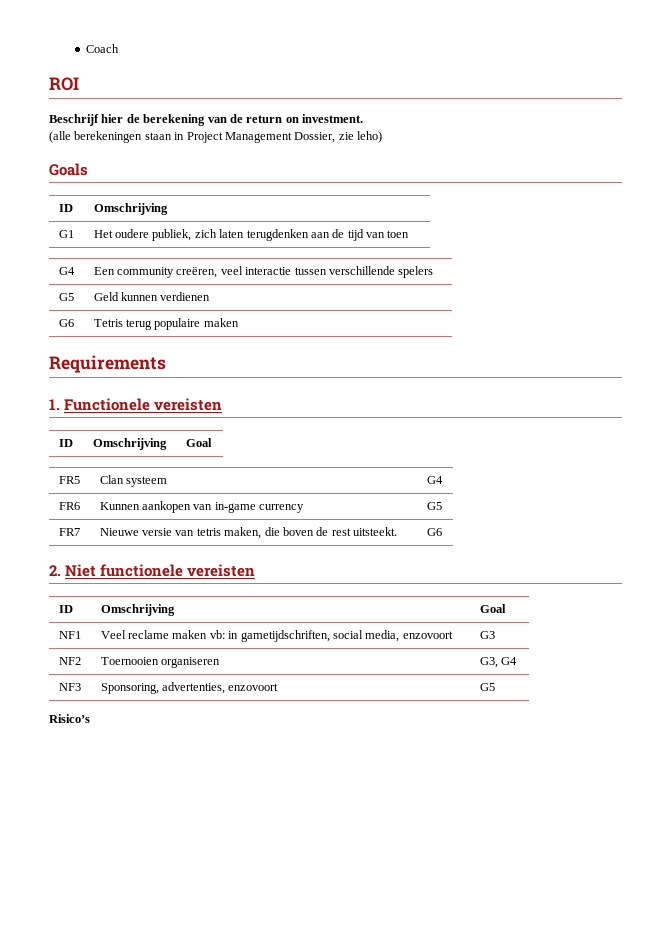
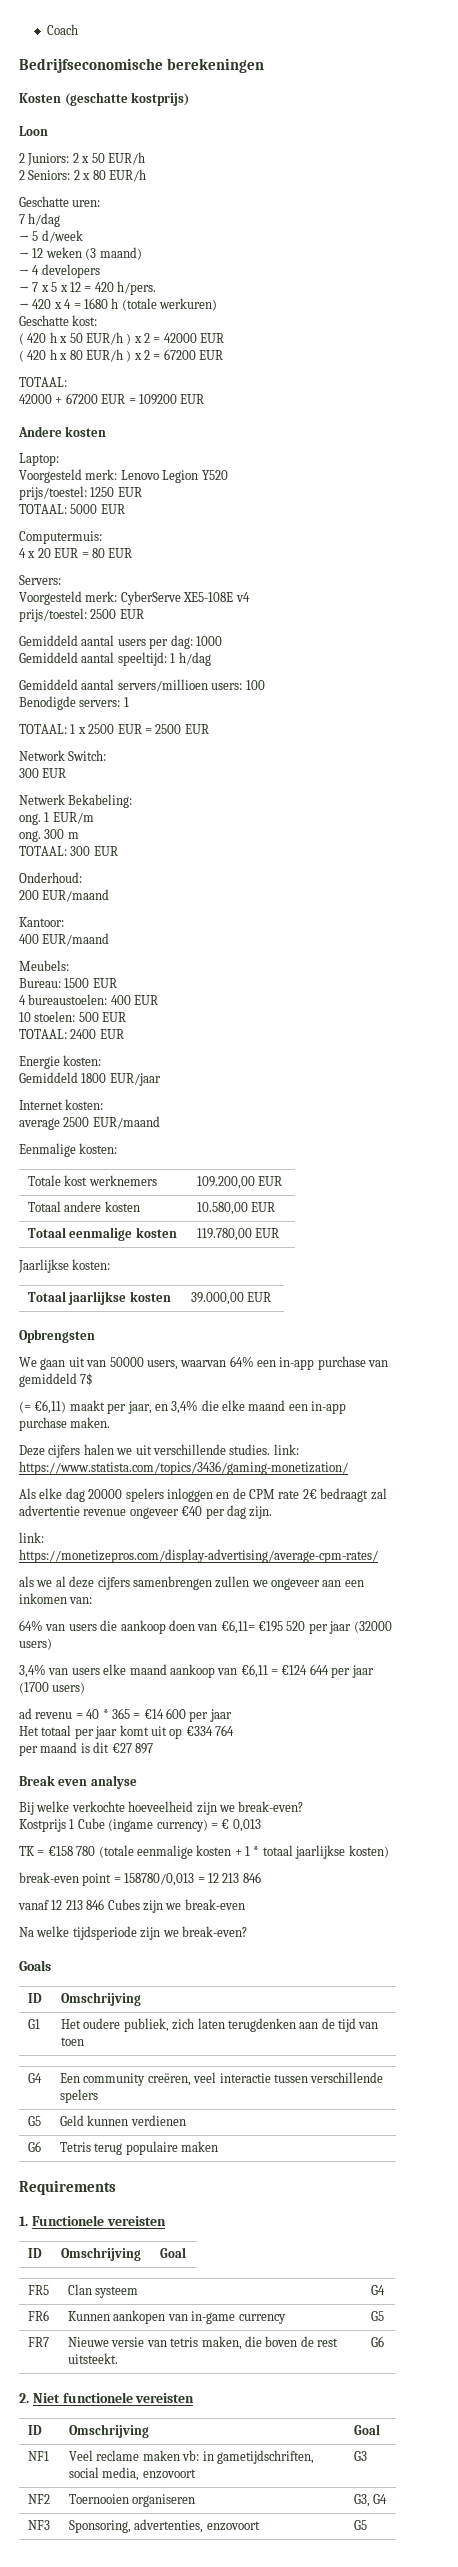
- ROI
- Beschrijf hier de berekening van de return on investment.
- (alle berekeningen staan in Project Management Dossier, zie leho)
+ Bedrijfseconomische berekeningen
+ Kosten (geschatte kostprijs)
+ Loon
+ 2 Juniors: 2 x 50 EUR/h
+ 2 Seniors: 2 x 80 EUR/h
+ Geschatte uren:
+ 7 h/dag
+ → 5 d/week
+ → 12 weken (3 maand)
+ → 4 developers
+ → 7 x 5 x 12 = 420 h/pers.
+ → 420 x 4 = 1680 h (totale werkuren)
+ Geschatte kost:
+ ( 420 h x 50 EUR/h ) x 2 = 42000 EUR
+ ( 420 h x 80 EUR/h ) x 2 = 67200 EUR
+ TOTAAL:
+ 42000 + 67200 EUR = 109200 EUR
+ Andere kosten
+ Laptop:
+ Voorgesteld merk: Lenovo Legion Y520
+ prijs/toestel: 1250 EUR
+ TOTAAL: 5000 EUR
+ Computermuis:
+ 4 x 20 EUR = 80 EUR
+ Servers:
+ Voorgesteld merk: CyberServe XE5-108E v4
+ prijs/toestel: 2500 EUR
+ Gemiddeld aantal users per dag: 1000
+ Gemiddeld aantal speeltijd: 1 h/dag
+ Gemiddeld aantal servers/millioen users: 100
+ Benodigde servers: 1
+ TOTAAL: 1 x 2500 EUR = 2500 EUR
+ Network Switch:
+ 300 EUR
+ Netwerk Bekabeling:
+ ong. 1 EUR/m
+ ong. 300 m
+ TOTAAL: 300 EUR
+ Onderhoud:
+ 200 EUR/maand
+ Kantoor:
+ 400 EUR/maand
+ Meubels:
+ Bureau: 1500 EUR
+ 4 bureaustoelen: 400 EUR
+ 10 stoelen: 500 EUR
+ TOTAAL: 2400 EUR
+ Energie kosten:
+ Gemiddeld 1800 EUR/jaar
+ Internet kosten:
+ average 2500 EUR/maand
+ Eenmalige kosten:
+ Totale kost werknemers | 109.200,00 EUR
+ Totaal andere kosten | 10.580,00 EUR
+ Totaal eenmalige kosten | 119.780,00 EUR
+ Jaarlijkse kosten:
+ Totaal jaarlijkse kosten | 39.000,00 EUR
+ Opbrengsten
+ We gaan uit van 50000 users, waarvan 64% een in-app purchase van gemiddeld 7$
+ (= €6,11) maakt per jaar, en 3,4% die elke maand een in-app purchase maken.
+ Deze cijfers halen we uit verschillende studies. link: https://www.statista.com/topics/3436/gaming-monetization/
+ Als elke dag 20000 spelers inloggen en de CPM rate 2€ bedraagt zal advertentie revenue ongeveer €40 per dag zijn.
+ link: https://monetizepros.com/display-advertising/average-cpm-rates/
+ als we al deze cijfers samenbrengen zullen we ongeveer aan een inkomen van:
+ 64% van users die aankoop doen van €6,11= €195 520 per jaar (32000 users)
+ 3,4% van users elke maand aankoop van €6,11 = €124 644 per jaar (1700 users)
+ ad revenu = 40 * 365 = €14 600 per jaar
+ Het totaal per jaar komt uit op €334 764
+ per maand is dit €27 897
+ Break even analyse
+ Bij welke verkochte hoeveelheid zijn we break-even?
+ Kostprijs 1 Cube (ingame currency) = € 0,013
+ TK = €158 780 (totale eenmalige kosten + 1 * totaal jaarlijkse kosten)
+ break-even point = 158780/0,013 = 12 213 846
+ vanaf 12 213 846 Cubes zijn we break-even
+ Na welke tijdsperiode zijn we break-even?
- Risico’s

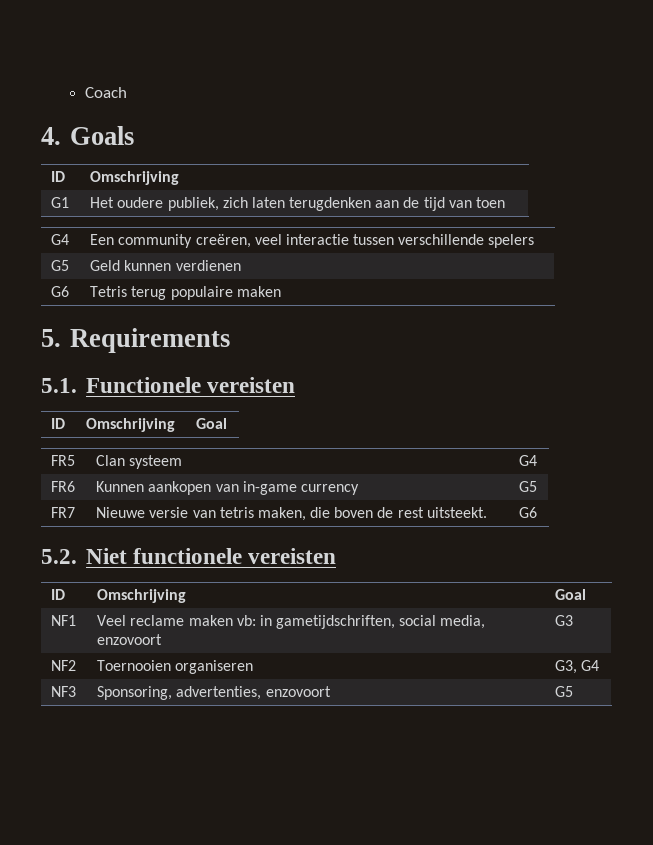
- Bedrijfseconomische berekeningen
- Kosten (geschatte kostprijs)
- Loon
- 2 Juniors: 2 x 50 EUR/h
- 2 Seniors: 2 x 80 EUR/h
- Geschatte uren:
- 7 h/dag
- → 5 d/week
- → 12 weken (3 maand)
- → 4 developers
- → 7 x 5 x 12 = 420 h/pers.
- → 420 x 4 = 1680 h (totale werkuren)
- Geschatte kost:
- ( 420 h x 50 EUR/h ) x 2 = 42000 EUR
- ( 420 h x 80 EUR/h ) x 2 = 67200 EUR
- TOTAAL:
- 42000 + 67200 EUR = 109200 EUR
- Andere kosten
- Laptop:
- Voorgesteld merk: Lenovo Legion Y520
- prijs/toestel: 1250 EUR
- TOTAAL: 5000 EUR
- Computermuis:
- 4 x 20 EUR = 80 EUR
- Servers:
- Voorgesteld merk: CyberServe XE5-108E v4
- prijs/toestel: 2500 EUR
- Gemiddeld aantal users per dag: 1000
- Gemiddeld aantal speeltijd: 1 h/dag
- Gemiddeld aantal servers/millioen users: 100
- Benodigde servers: 1
- TOTAAL: 1 x 2500 EUR = 2500 EUR
- Network Switch:
- 300 EUR
- Netwerk Bekabeling:
- ong. 1 EUR/m
- ong. 300 m
- TOTAAL: 300 EUR
- Onderhoud:
- 200 EUR/maand
- Kantoor:
- 400 EUR/maand
- Meubels:
- Bureau: 1500 EUR
- 4 bureaustoelen: 400 EUR
- 10 stoelen: 500 EUR
- TOTAAL: 2400 EUR
- Energie kosten:
- Gemiddeld 1800 EUR/jaar
- Internet kosten:
- average 2500 EUR/maand
- Eenmalige kosten:
- Totale kost werknemers | 109.200,00 EUR
- Totaal andere kosten | 10.580,00 EUR
- Totaal eenmalige kosten | 119.780,00 EUR
- Jaarlijkse kosten:
- Totaal jaarlijkse kosten | 39.000,00 EUR
- Opbrengsten
- We gaan uit van 50000 users, waarvan 64% een in-app purchase van gemiddeld 7$
- (= €6,11) maakt per jaar, en 3,4% die elke maand een in-app purchase maken.
- Deze cijfers halen we uit verschillende studies. link: https://www.statista.com/topics/3436/gaming-monetization/
- Als elke dag 20000 spelers inloggen en de CPM rate 2€ bedraagt zal advertentie revenue ongeveer €40 per dag zijn.
- link: https://monetizepros.com/display-advertising/average-cpm-rates/
- als we al deze cijfers samenbrengen zullen we ongeveer aan een inkomen van:
- 64% van users die aankoop doen van €6,11= €195 520 per jaar (32000 users)
- 3,4% van users elke maand aankoop van €6,11 = €124 644 per jaar (1700 users)
- ad revenu = 40 * 365 = €14 600 per jaar
- Het totaal per jaar komt uit op €334 764
- per maand is dit €27 897
- Break even analyse
- Bij welke verkochte hoeveelheid zijn we break-even?
- Kostprijs 1 Cube (ingame currency) = € 0,013
- TK = €158 780 (totale eenmalige kosten + 1 * totaal jaarlijkse kosten)
- break-even point = 158780/0,013 = 12 213 846
- vanaf 12 213 846 Cubes zijn we break-even
- Na welke tijdsperiode zijn we break-even?
- Goals
+ 4. Goals
- Requirements
+ 5. Requirements
- 1. Functionele vereisten
+ 5.1. Functionele vereisten
- 2. Niet functionele vereisten
+ 5.2. Niet functionele vereisten

